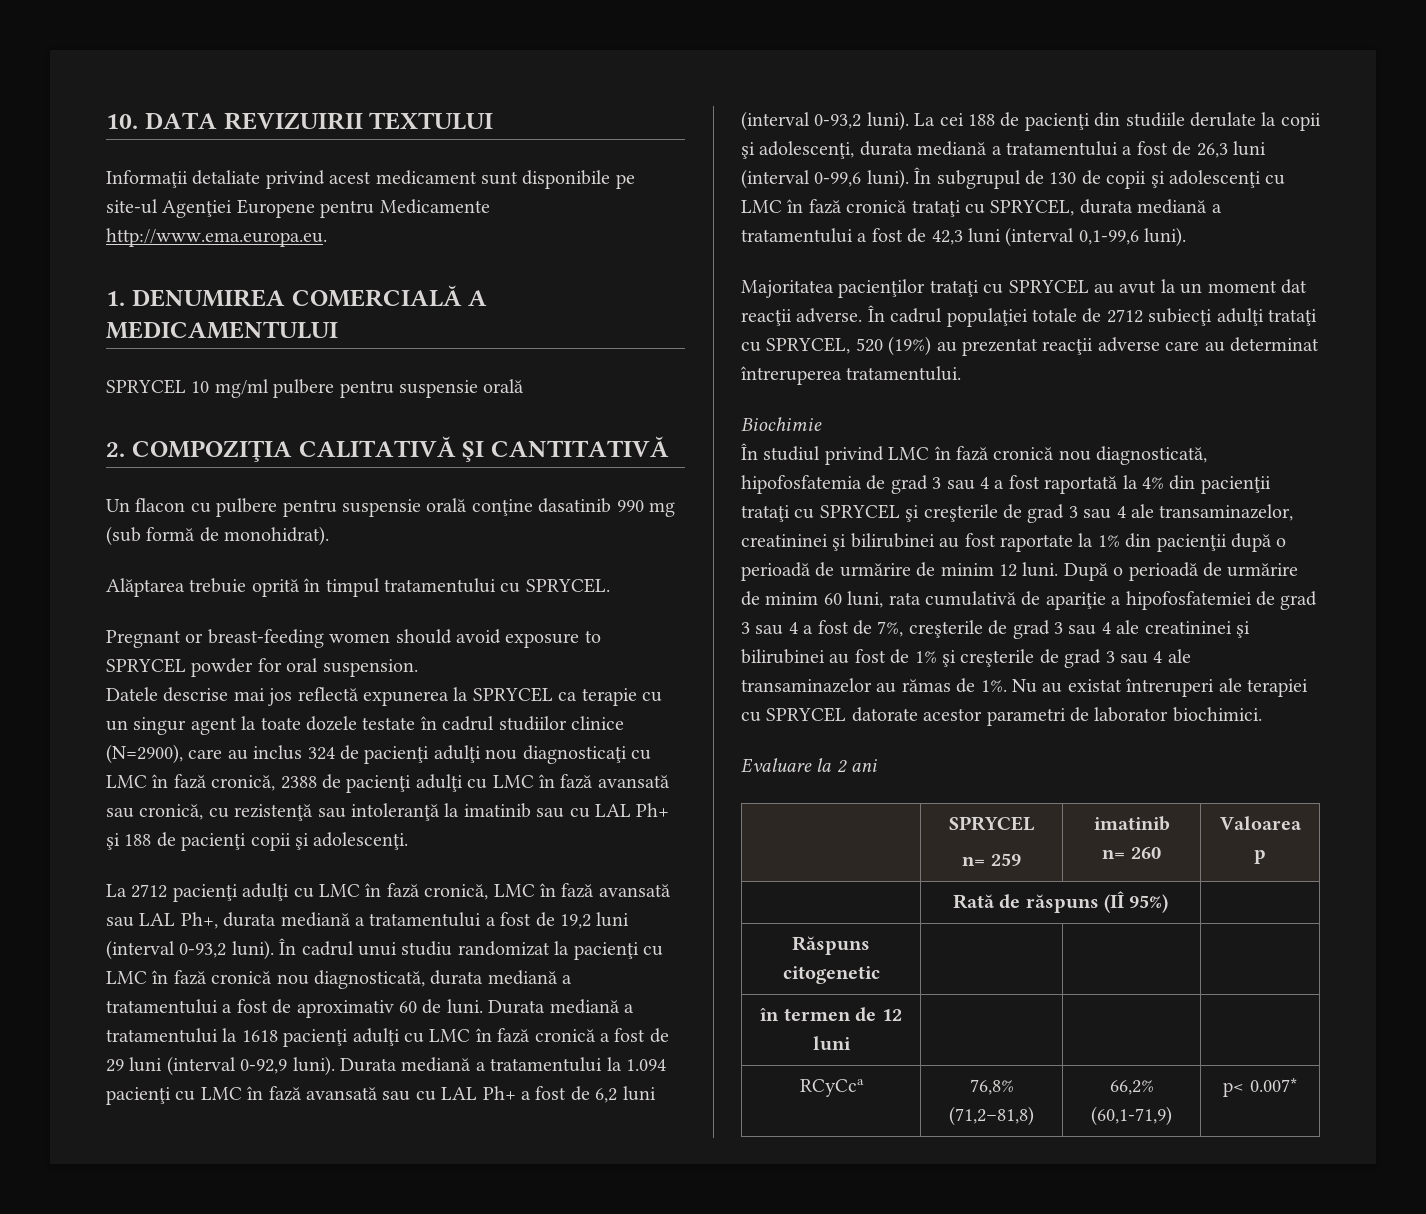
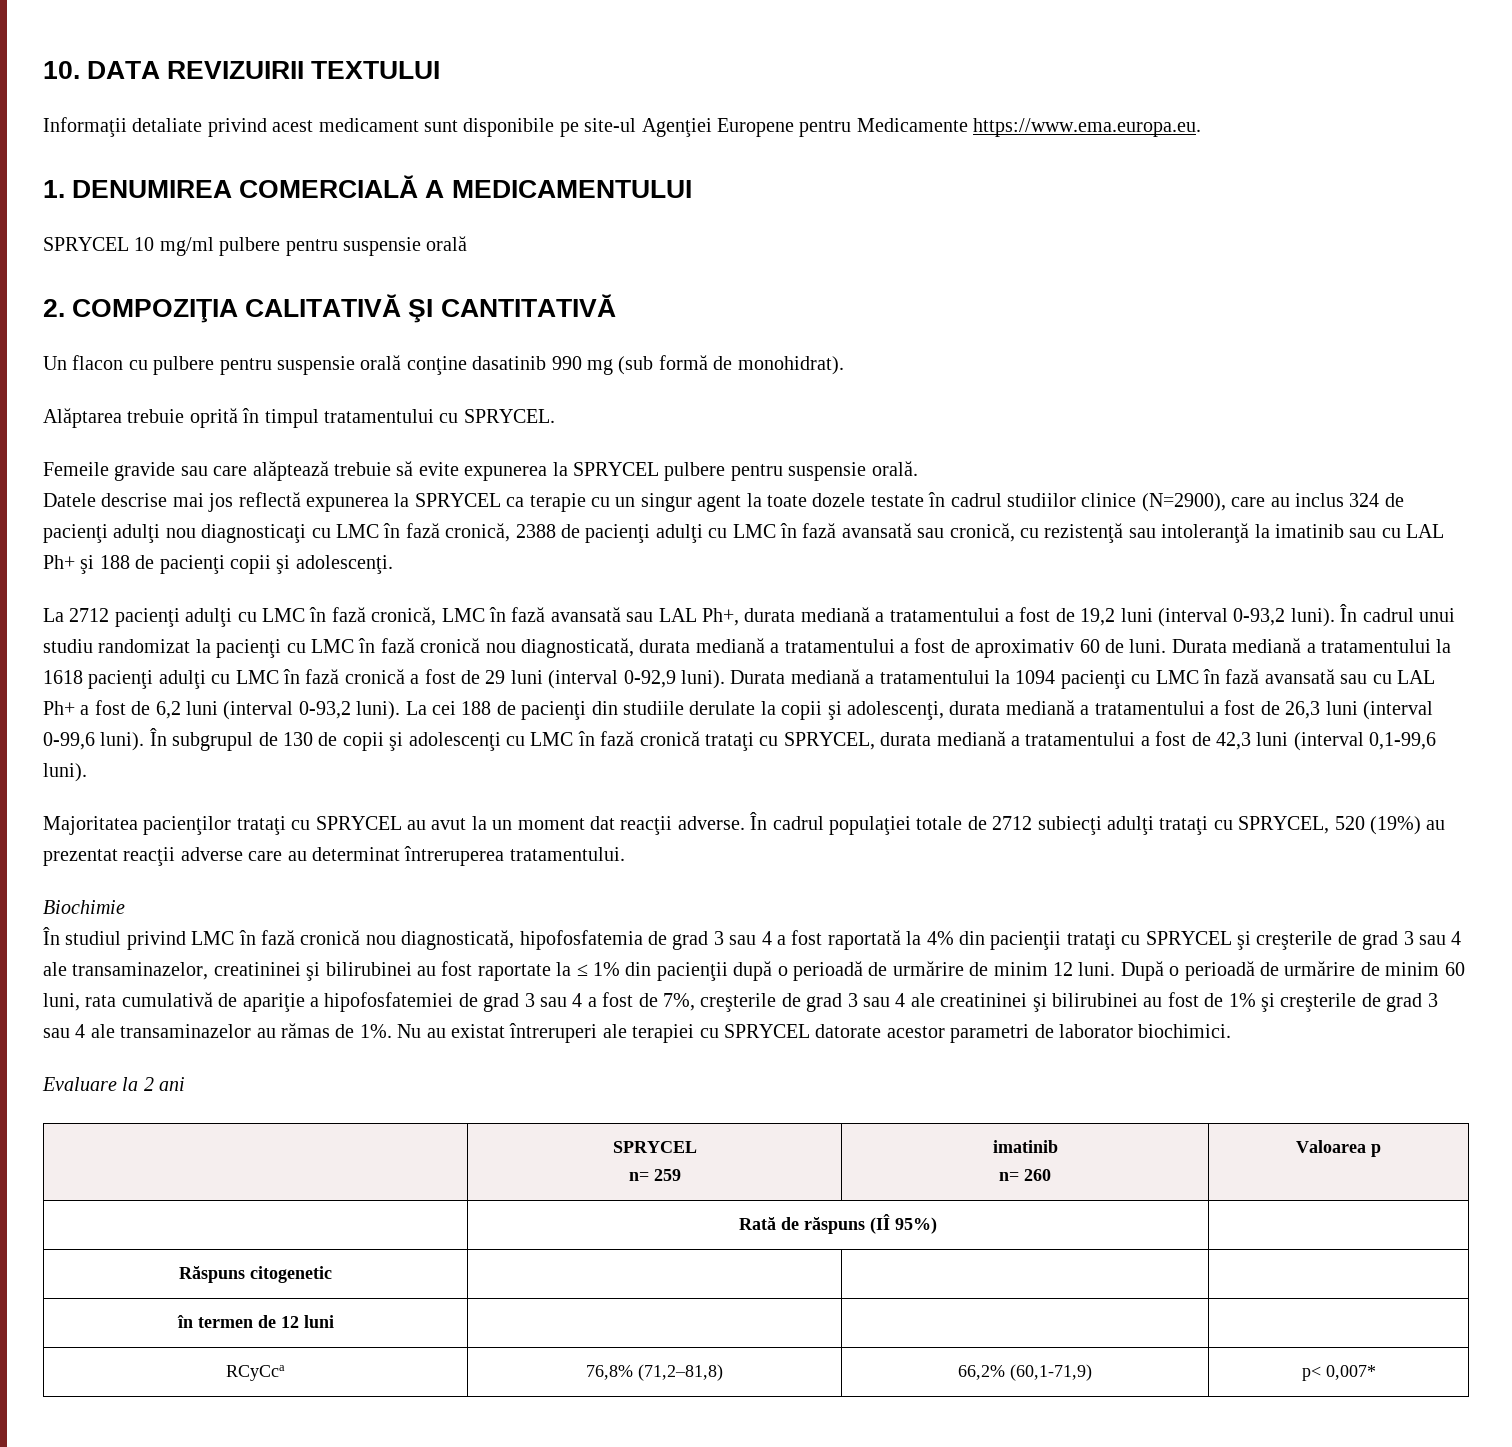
- Informaţii detaliate privind acest medicament sunt disponibile pe site-ul Agenţiei Europene pentru Medicamente http://www.ema.europa.eu.
+ Informaţii detaliate privind acest medicament sunt disponibile pe site-ul Agenţiei Europene pentru Medicamente https://www.ema.europa.eu.
- Pregnant or breast-feeding women should avoid exposure to SPRYCEL powder for oral suspension.
+ Femeile gravide sau care alăptează trebuie să evite expunerea la SPRYCEL pulbere pentru suspensie orală.
- Durata mediană a tratamentului la 1.094 pacienţi cu LMC în fază avansată sau cu LAL Ph+ a fost de 6,2 luni (interval 0-93,2 luni).
+ Durata mediană a tratamentului la 1094 pacienţi cu LMC în fază avansată sau cu LAL Ph+ a fost de 6,2 luni (interval 0-93,2 luni).
- În studiul privind LMC în fază cronică nou diagnosticată, hipofosfatemia de grad 3 sau 4 a fost raportată la 4% din pacienţii trataţi cu SPRYCEL şi creşterile de grad 3 sau 4 ale transaminazelor, creatininei şi bilirubinei au fost raportate la 1% din pacienţii după o perioadă de urmărire de minim 12 luni.
+ În studiul privind LMC în fază cronică nou diagnosticată, hipofosfatemia de grad 3 sau 4 a fost raportată la 4% din pacienţii trataţi cu SPRYCEL şi creşterile de grad 3 sau 4 ale transaminazelor, creatininei şi bilirubinei au fost raportate la ≤ 1% din pacienţii după o perioadă de urmărire de minim 12 luni.
- RCyCca | 76,8% (71,2–81,8) | 66,2% (60,1-71,9) | p< 0.007*
+ RCyCca | 76,8% (71,2–81,8) | 66,2% (60,1-71,9) | p< 0,007*

